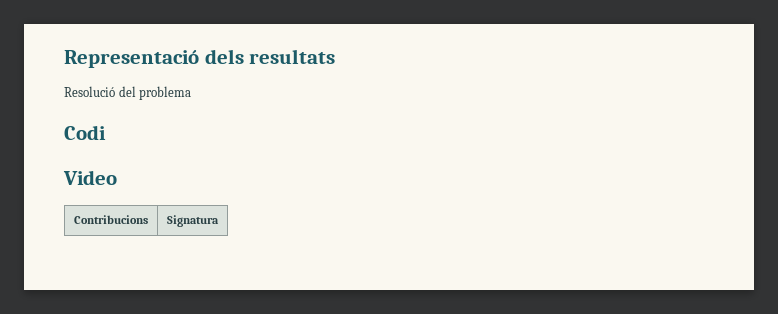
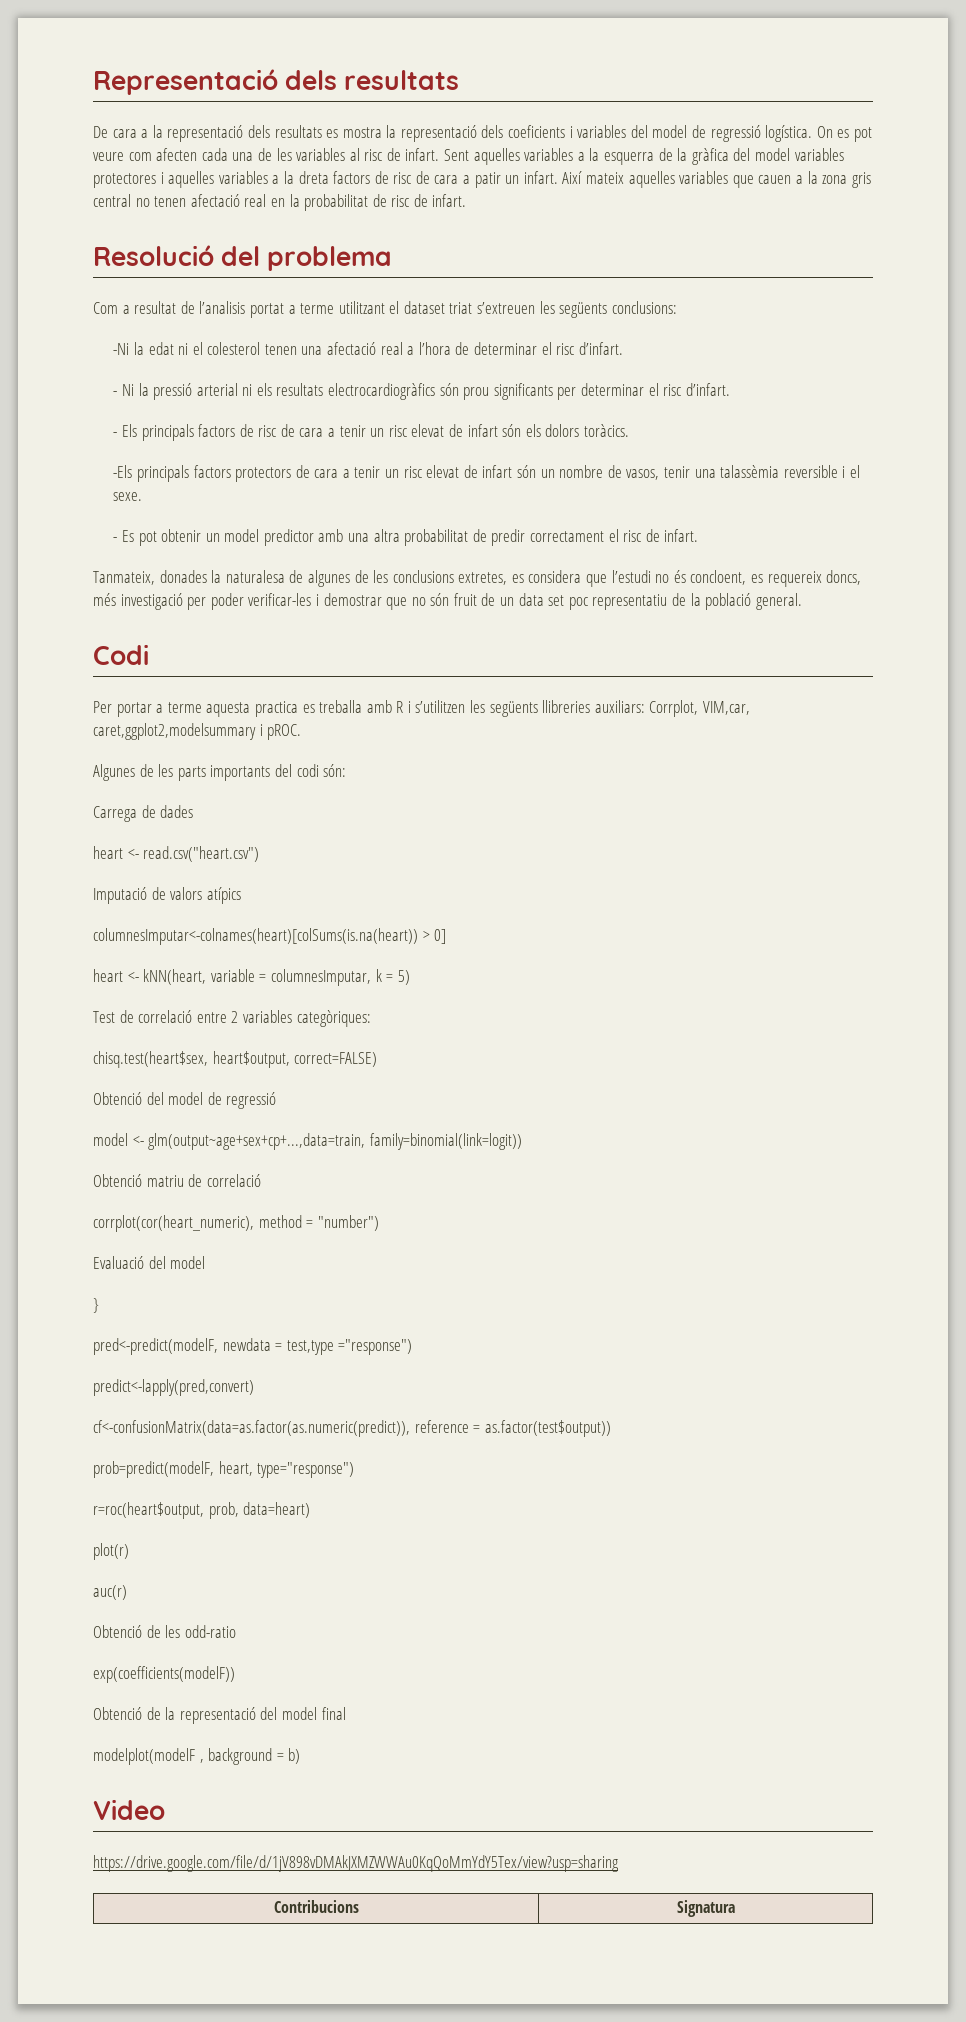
+ De cara a la representació dels resultats es mostra la representació dels coeficients i variables del model de regressió logística. On es pot veure com afecten cada una de les variables al risc de infart. Sent aquelles variables a la esquerra de la gràfica del model variables protectores i aquelles variables a la dreta factors de risc de cara a patir un infart. Així mateix aquelles variables que cauen a la zona gris central no tenen afectació real en la probabilitat de risc de infart.
  Resolució del problema
+ Com a resultat de l’analisis portat a terme utilitzant el dataset triat s’extreuen les següents conclusions:
+ -Ni la edat ni el colesterol tenen una afectació real a l’hora de determinar el risc d’infart.
+ - Ni la pressió arterial ni els resultats electrocardiogràfics són prou significants per determinar el risc d’infart.
+ - Els principals factors de risc de cara a tenir un risc elevat de infart són els dolors toràcics.
+ -Els principals factors protectors de cara a tenir un risc elevat de infart són un nombre de vasos, tenir una talassèmia reversible i el sexe.
+ - Es pot obtenir un model predictor amb una altra probabilitat de predir correctament el risc de infart.
+ Tanmateix, donades la naturalesa de algunes de les conclusions extretes, es considera que l’estudi no és concloent, es requereix doncs, més investigació per poder verificar-les i demostrar que no són fruit de un data set poc representatiu de la població general.
  Codi
+ Per portar a terme aquesta practica es treballa amb R i s’utilitzen les següents llibreries auxiliars: Corrplot, VIM,car, caret,ggplot2,modelsummary i pROC.
+ Algunes de les parts importants del codi són:
+ Carrega de dades
+ heart <- read.csv("heart.csv")
+ Imputació de valors atípics
+ columnesImputar<-colnames(heart)[colSums(is.na(heart)) > 0]
+ heart <- kNN(heart, variable = columnesImputar, k = 5)
+ Test de correlació entre 2 variables categòriques:
+ chisq.test(heart$sex, heart$output, correct=FALSE)
+ Obtenció del model de regressió
+ model <- glm(output~age+sex+cp+...,data=train, family=binomial(link=logit))
+ Obtenció matriu de correlació
+ corrplot(cor(heart_numeric), method = "number")
+ Evaluació del model
+ }
+ pred<-predict(modelF, newdata = test,type ="response")
+ predict<-lapply(pred,convert)
+ cf<-confusionMatrix(data=as.factor(as.numeric(predict)), reference = as.factor(test$output))
+ prob=predict(modelF, heart, type="response")
+ r=roc(heart$output, prob, data=heart)
+ plot(r)
+ auc(r)
+ Obtenció de les odd-ratio
+ exp(coefficients(modelF))
+ Obtenció de la representació del model final
+ modelplot(modelF , background = b)
+ https://drive.google.com/file/d/1jV898vDMAkJXMZWWAu0KqQoMmYdY5Tex/view?usp=sharing

